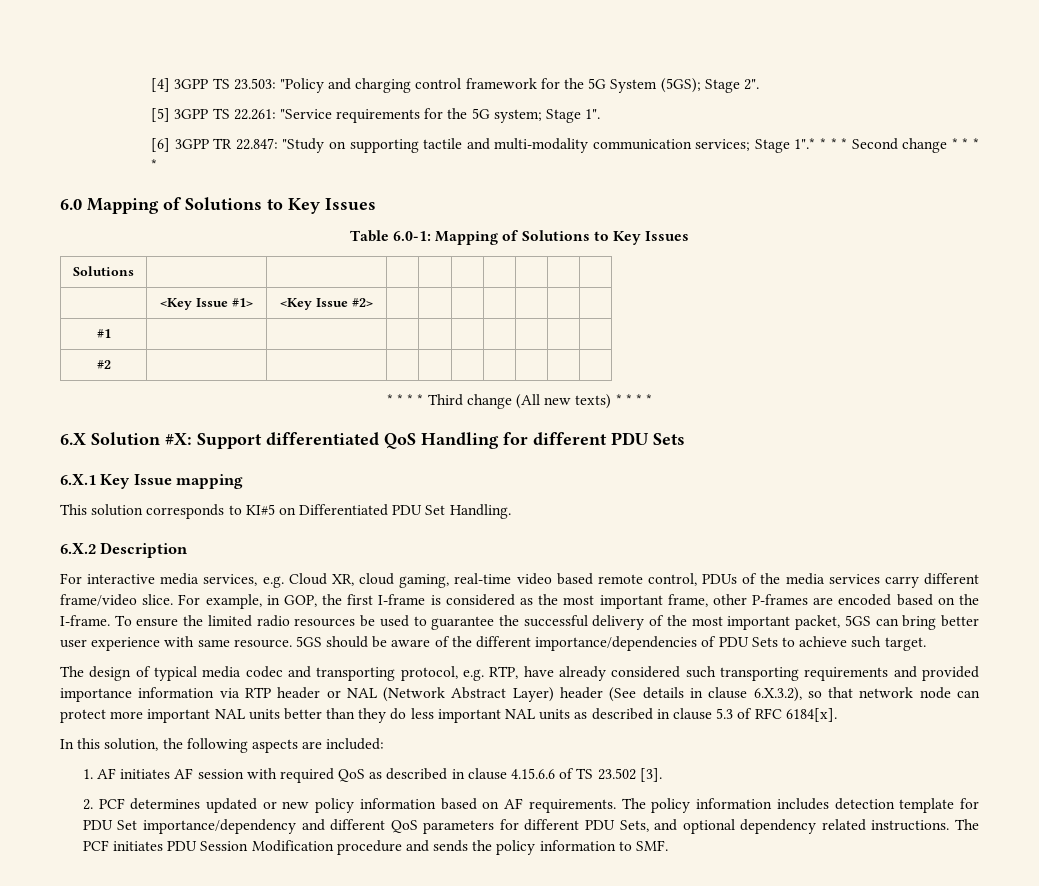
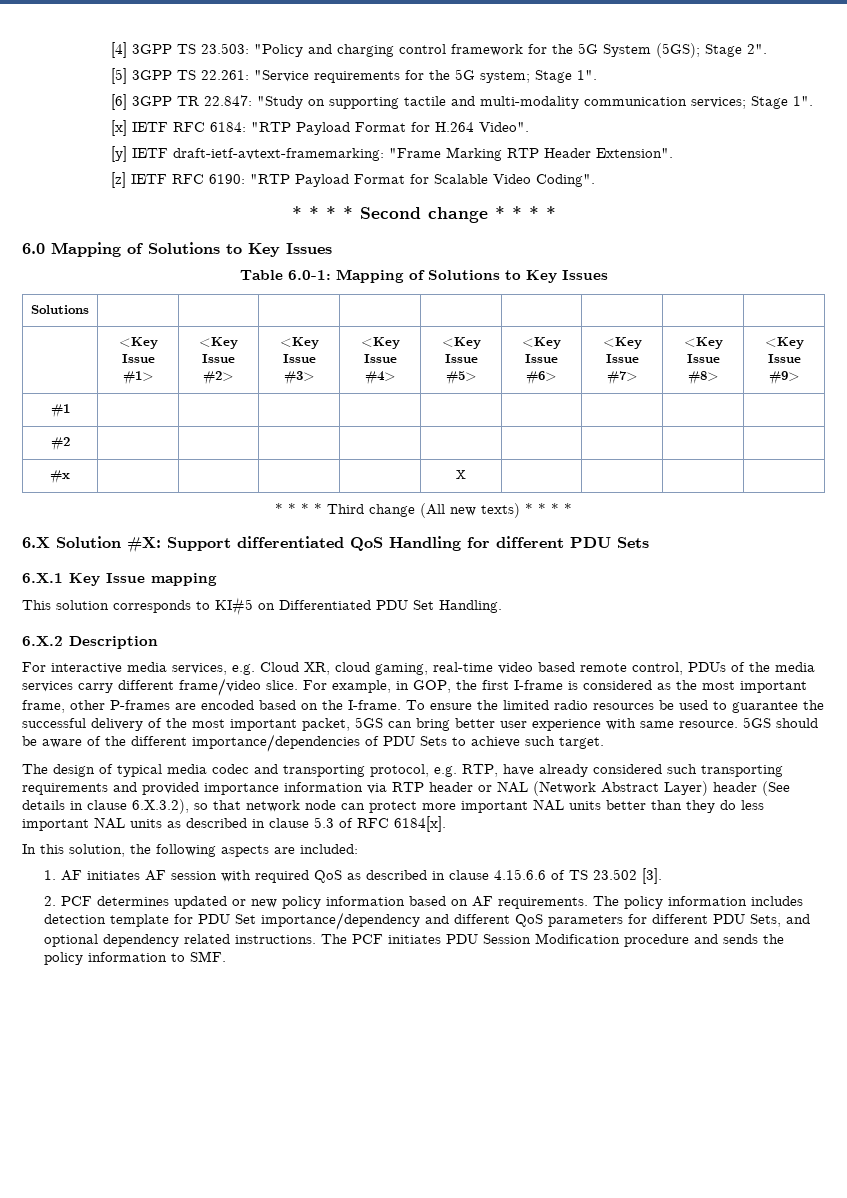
- [6] 3GPP TR 22.847: "Study on supporting tactile and multi-modality communication services; Stage 1".* * * * Second change * * * *
+ [6] 3GPP TR 22.847: "Study on supporting tactile and multi-modality communication services; Stage 1".
+ [x] IETF RFC 6184: "RTP Payload Format for H.264 Video".
+ [y] IETF draft-ietf-avtext-framemarking: "Frame Marking RTP Header Extension".
+ [z] IETF RFC 6190: "RTP Payload Format for Scalable Video Coding".
+ * * * * Second change * * * *
- | <Key Issue #1> | <Key Issue #2> | | | | | | |
+ | <Key Issue #1> | <Key Issue #2> | <Key Issue #3> | <Key Issue #4> | <Key Issue #5> | <Key Issue #6> | <Key Issue #7> | <Key Issue #8> | <Key Issue #9>
+ #x | | | | | X | | | |

